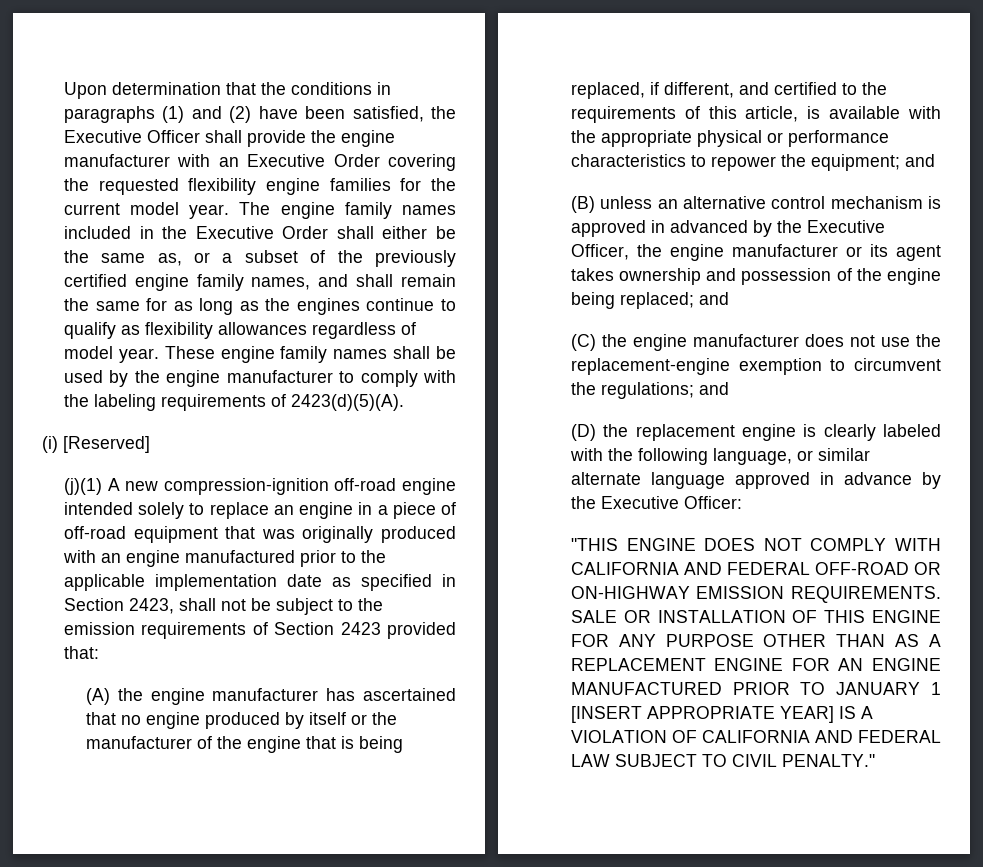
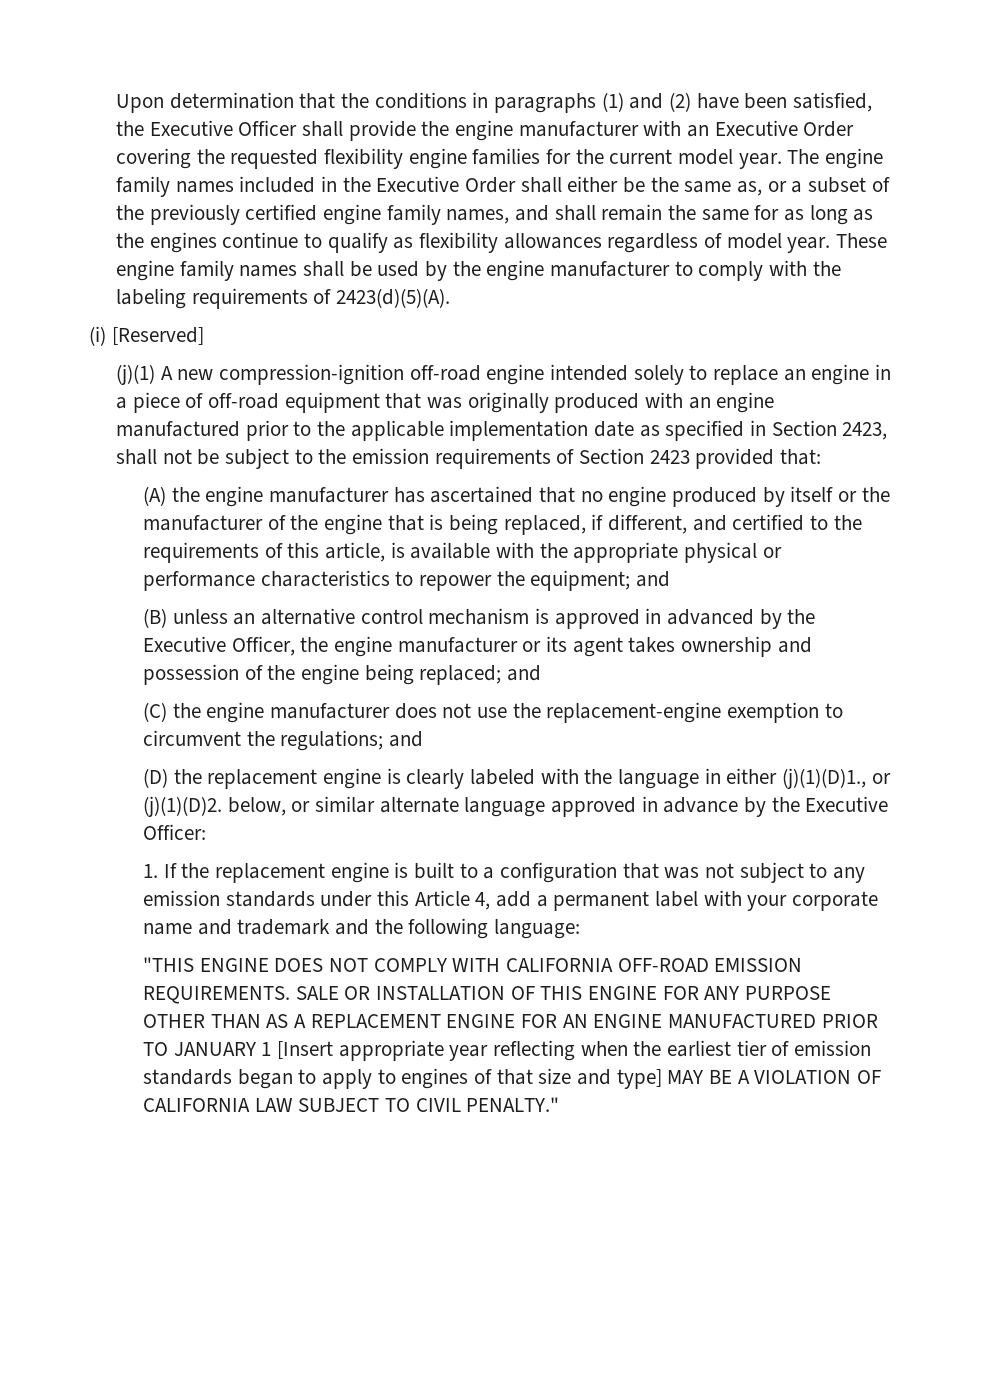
- (D) the replacement engine is clearly labeled with the following language, or similar alternate language approved in advance by the Executive Officer:
+ (D) the replacement engine is clearly labeled with the language in either (j)(1)(D)1., or (j)(1)(D)2. below, or similar alternate language approved in advance by the Executive Officer:
+ 1. If the replacement engine is built to a configuration that was not subject to any emission standards under this Article 4, add a permanent label with your corporate name and trademark and the following language:
- "THIS ENGINE DOES NOT COMPLY WITH CALIFORNIA AND FEDERAL OFF-ROAD OR ON-HIGHWAY EMISSION REQUIREMENTS.
+ "THIS ENGINE DOES NOT COMPLY WITH CALIFORNIA OFF-ROAD EMISSION REQUIREMENTS.
- SALE OR INSTALLATION OF THIS ENGINE FOR ANY PURPOSE OTHER THAN AS A REPLACEMENT ENGINE FOR AN ENGINE MANUFACTURED PRIOR TO JANUARY 1 [INSERT APPROPRIATE YEAR] IS A VIOLATION OF CALIFORNIA AND FEDERAL LAW SUBJECT TO CIVIL PENALTY."
+ SALE OR INSTALLATION OF THIS ENGINE FOR ANY PURPOSE OTHER THAN AS A REPLACEMENT ENGINE FOR AN ENGINE MANUFACTURED PRIOR TO JANUARY 1 [Insert appropriate year reflecting when the earliest tier of emission standards began to apply to engines of that size and type] MAY BE A VIOLATION OF CALIFORNIA LAW SUBJECT TO CIVIL PENALTY."

